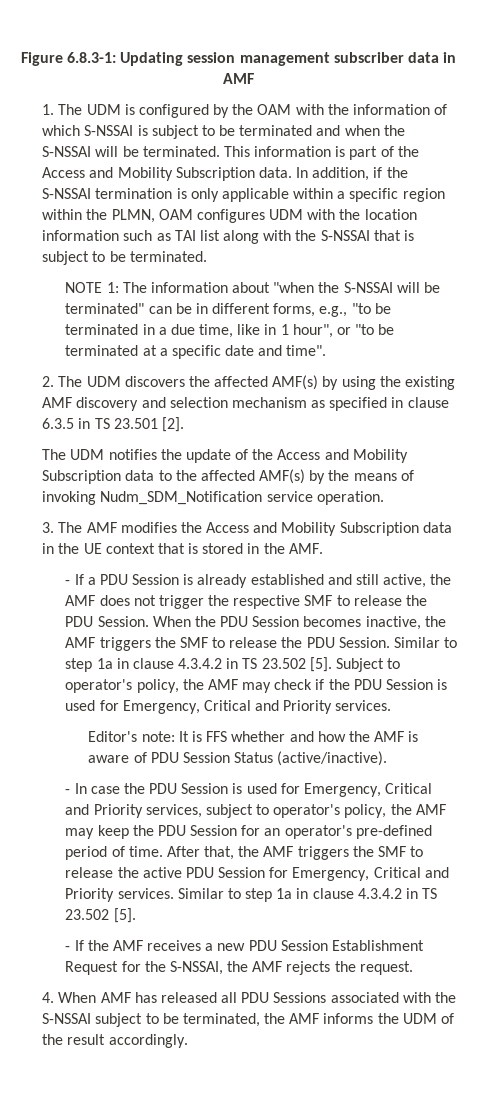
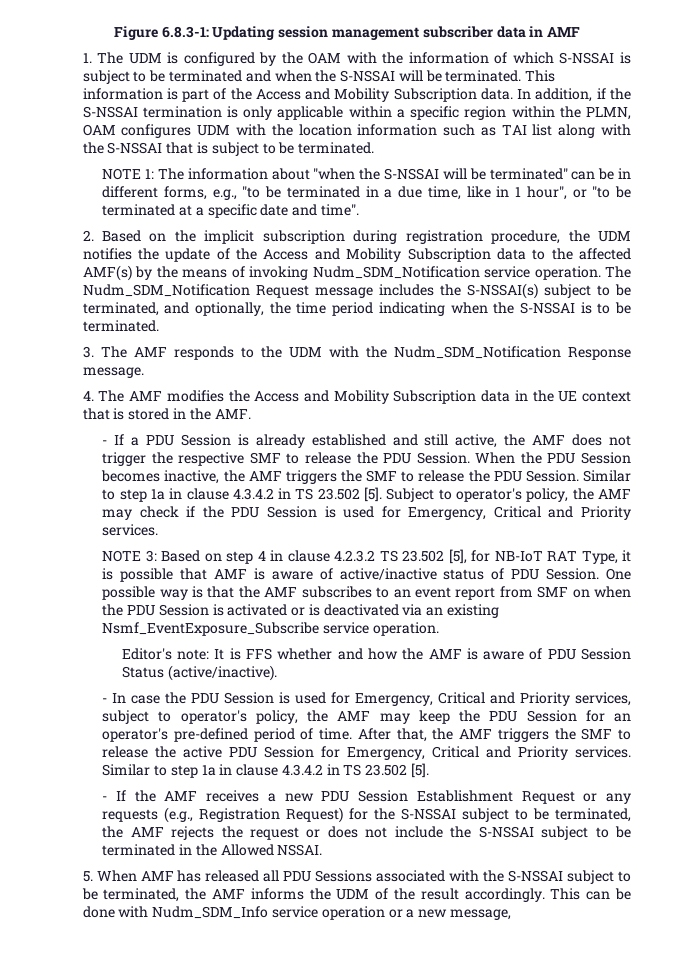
- 2. The UDM discovers the affected AMF(s) by using the existing AMF discovery and selection mechanism as specified in clause 6.3.5 in TS 23.501 [2].
- The UDM notifies the update of the Access and Mobility Subscription data to the affected AMF(s) by the means of invoking Nudm_SDM_Notification service operation.
- 3. The AMF modifies the Access and Mobility Subscription data in the UE context that is stored in the AMF.
+ 2. Based on the implicit subscription during registration procedure, the UDM notifies the update of the Access and Mobility Subscription data to the affected AMF(s) by the means of invoking Nudm_SDM_Notification service operation. The Nudm_SDM_Notification Request message includes the S-NSSAI(s) subject to be terminated, and optionally, the time period indicating when the S-NSSAI is to be terminated.
+ 3. The AMF responds to the UDM with the Nudm_SDM_Notification Response message.
+ 4. The AMF modifies the Access and Mobility Subscription data in the UE context that is stored in the AMF.
+ NOTE 3: Based on step 4 in clause 4.2.3.2 TS 23.502 [5], for NB-IoT RAT Type, it is possible that AMF is aware of active/inactive status of PDU Session. One possible way is that the AMF subscribes to an event report from SMF on when the PDU Session is activated or is deactivated via an existing Nsmf_EventExposure_Subscribe service operation.
- - If the AMF receives a new PDU Session Establishment Request for the S-NSSAI, the AMF rejects the request.
- 4. When AMF has released all PDU Sessions associated with the S-NSSAI subject to be terminated, the AMF informs the UDM of the result accordingly.
+ - If the AMF receives a new PDU Session Establishment Request or any requests (e.g., Registration Request) for the S-NSSAI subject to be terminated, the AMF rejects the request or does not include the S-NSSAI subject to be terminated in the Allowed NSSAI.
+ 5. When AMF has released all PDU Sessions associated with the S-NSSAI subject to be terminated, the AMF informs the UDM of the result accordingly.
+ This can be done with Nudm_SDM_Info service operation or a new message,

